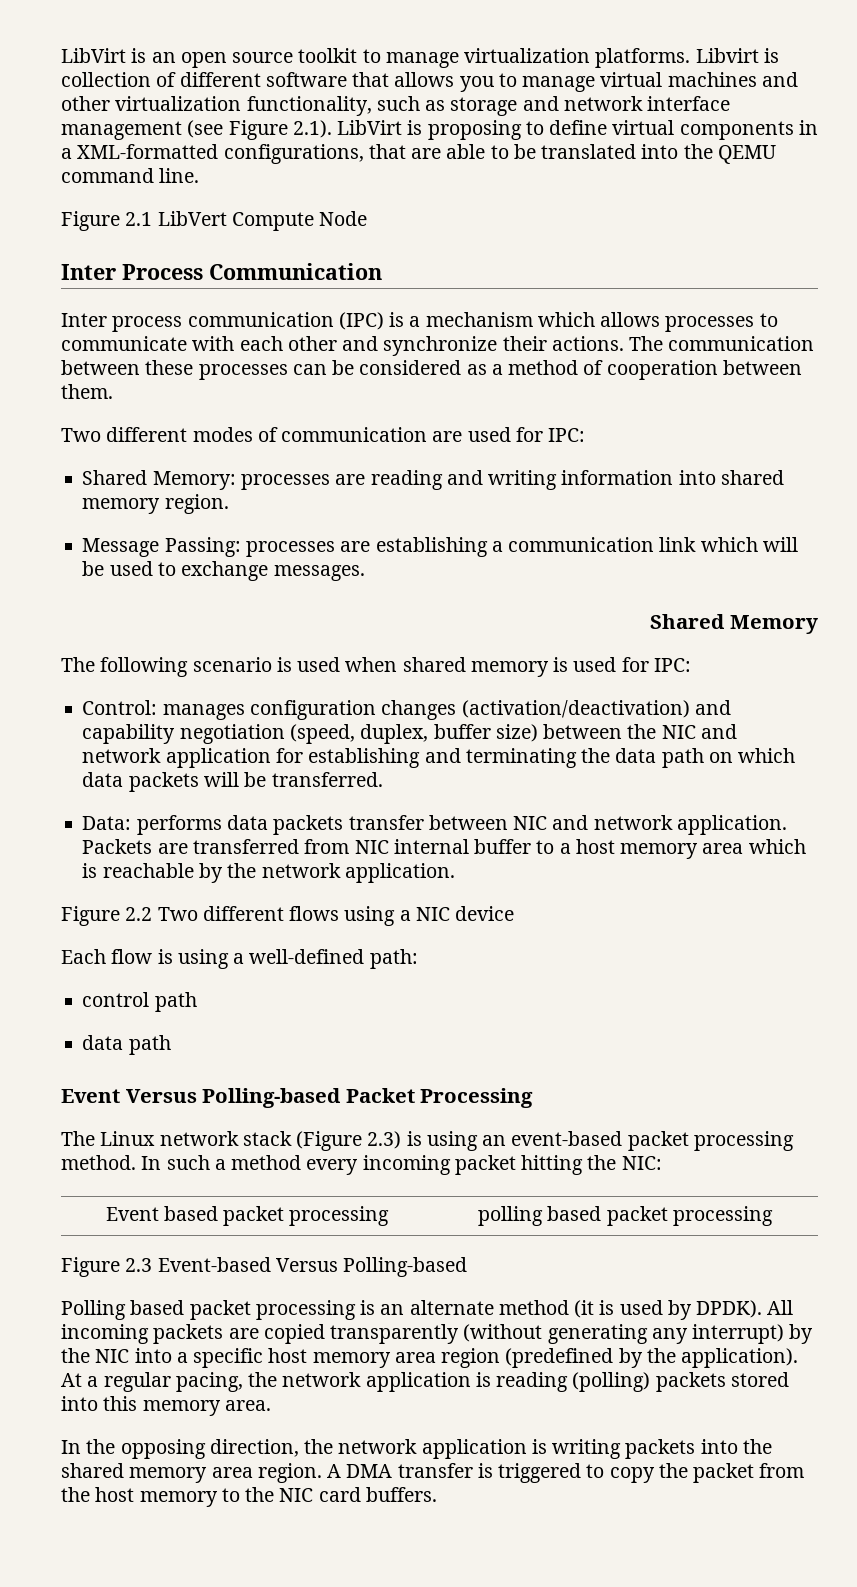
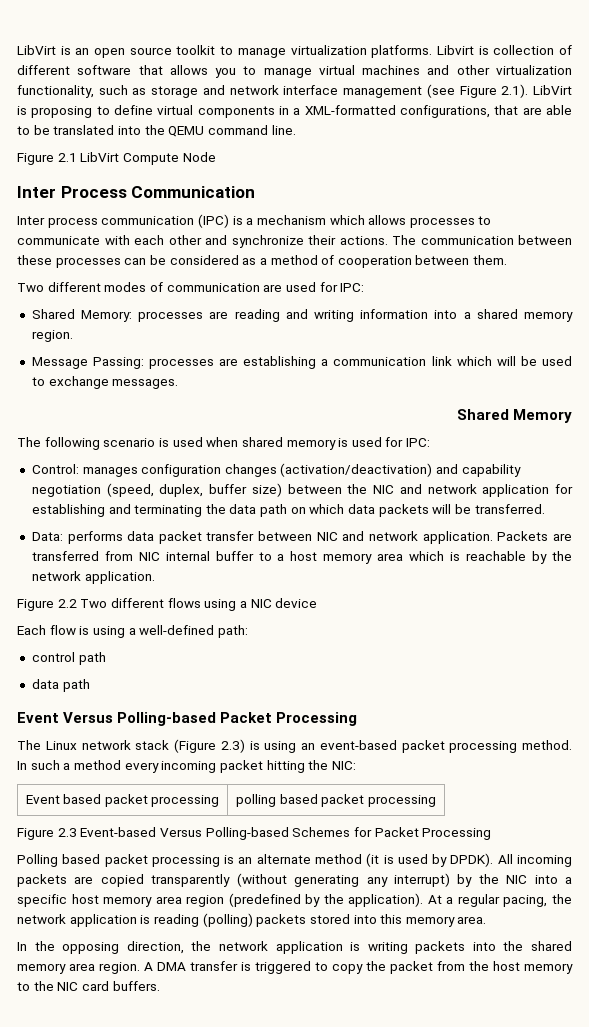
- Figure 2.1 LibVert Compute Node
+ Figure 2.1 LibVirt Compute Node
- Shared Memory: processes are reading and writing information into shared memory region.
+ Shared Memory: processes are reading and writing information into a shared memory region.
- Data: performs data packets transfer between NIC and network application.
+ Data: performs data packet transfer between NIC and network application.
- Figure 2.3 Event-based Versus Polling-based
+ Figure 2.3 Event-based Versus Polling-based Schemes for Packet Processing

